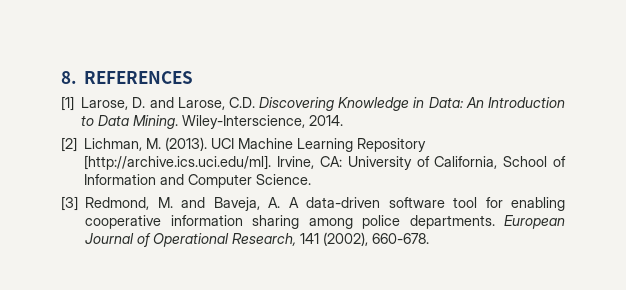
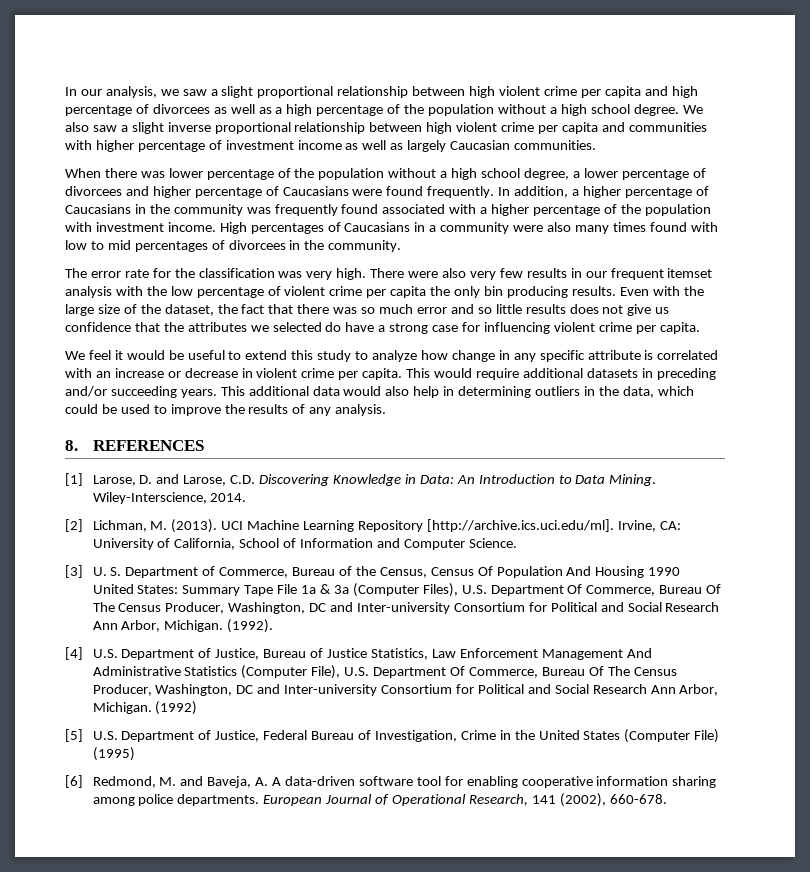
+ In our analysis, we saw a slight proportional relationship between high violent crime per capita and high percentage of divorcees as well as a high percentage of the population without a high school degree. We also saw a slight inverse proportional relationship between high violent crime per capita and communities with higher percentage of investment income as well as largely Caucasian communities.
+ When there was lower percentage of the population without a high school degree, a lower percentage of divorcees and higher percentage of Caucasians were found frequently. In addition, a higher percentage of Caucasians in the community was frequently found associated with a higher percentage of the population with investment income. High percentages of Caucasians in a community were also many times found with low to mid percentages of divorcees in the community.
+ The error rate for the classification was very high. There were also very few results in our frequent itemset analysis with the low percentage of violent crime per capita the only bin producing results. Even with the large size of the dataset, the fact that there was so much error and so little results does not give us confidence that the attributes we selected do have a strong case for influencing violent crime per capita.
+ We feel it would be useful to extend this study to analyze how change in any specific attribute is correlated with an increase or decrease in violent crime per capita. This would require additional datasets in preceding and/or succeeding years. This additional data would also help in determining outliers in the data, which could be used to improve the results of any analysis.
- [3] Redmond, M. and Baveja, A. A data-driven software tool for enabling cooperative information sharing among police departments.
+ [3] U. S. Department of Commerce, Bureau of the Census, Census Of Population And Housing 1990 United States: Summary Tape File 1a & 3a (Computer Files), U.S. Department Of Commerce, Bureau Of The Census Producer, Washington, DC and Inter-university Consortium for Political and Social Research Ann Arbor, Michigan. (1992).
+ [4] U.S. Department of Justice, Bureau of Justice Statistics, Law Enforcement Management And Administrative Statistics (Computer File), U.S. Department Of Commerce, Bureau Of The Census Producer, Washington, DC and Inter-university Consortium for Political and Social Research Ann Arbor, Michigan. (1992)
+ [5] U.S. Department of Justice, Federal Bureau of Investigation, Crime in the United States (Computer File) (1995)
+ [6] Redmond, M. and Baveja, A. A data-driven software tool for enabling cooperative information sharing among police departments.

